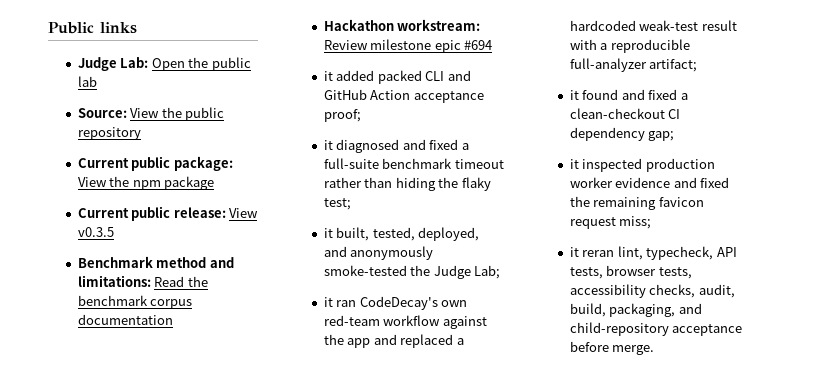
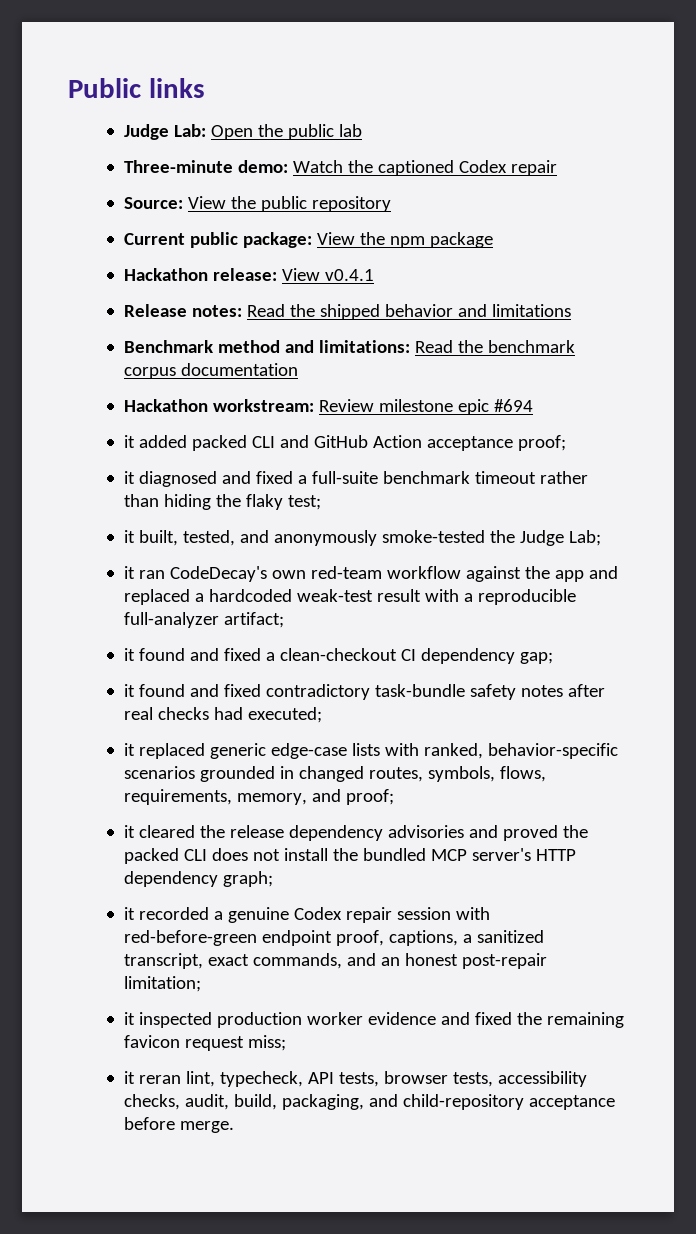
+ Three-minute demo: Watch the captioned Codex repair
- Current public release: View v0.3.5
+ Hackathon release: View v0.4.1
+ Release notes: Read the shipped behavior and limitations
- it built, tested, deployed, and anonymously smoke-tested the Judge Lab;
+ it built, tested, and anonymously smoke-tested the Judge Lab;
+ it found and fixed contradictory task-bundle safety notes after real checks had executed;
+ it replaced generic edge-case lists with ranked, behavior-specific scenarios grounded in changed routes, symbols, flows, requirements, memory, and proof;
+ it cleared the release dependency advisories and proved the packed CLI does not install the bundled MCP server's HTTP dependency graph;
+ it recorded a genuine Codex repair session with red-before-green endpoint proof, captions, a sanitized transcript, exact commands, and an honest post-repair limitation;

